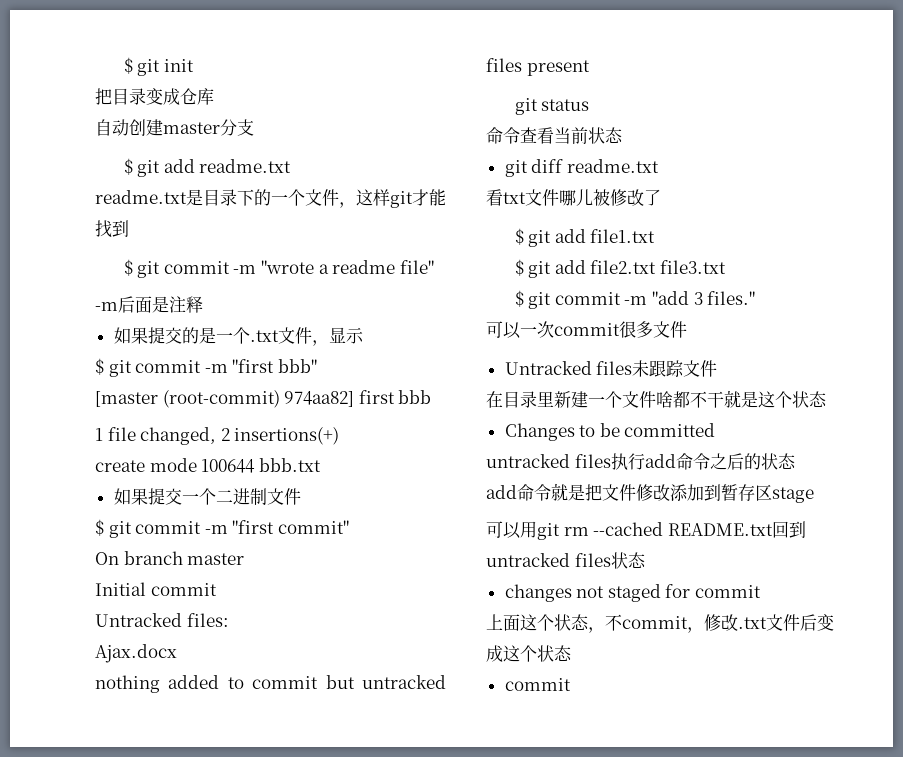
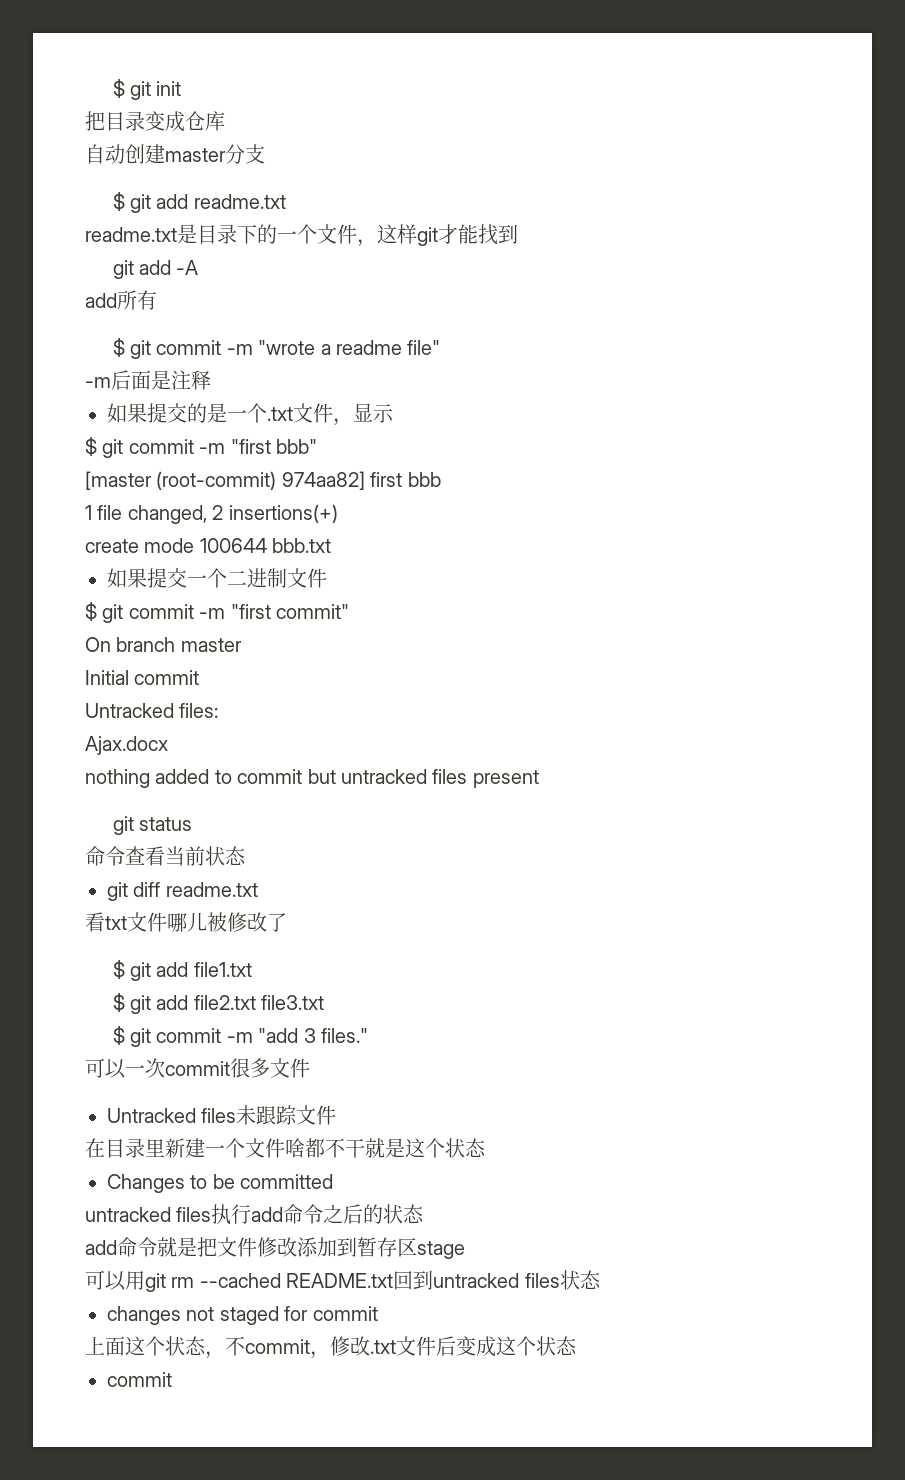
+ git add -A
+ add所有

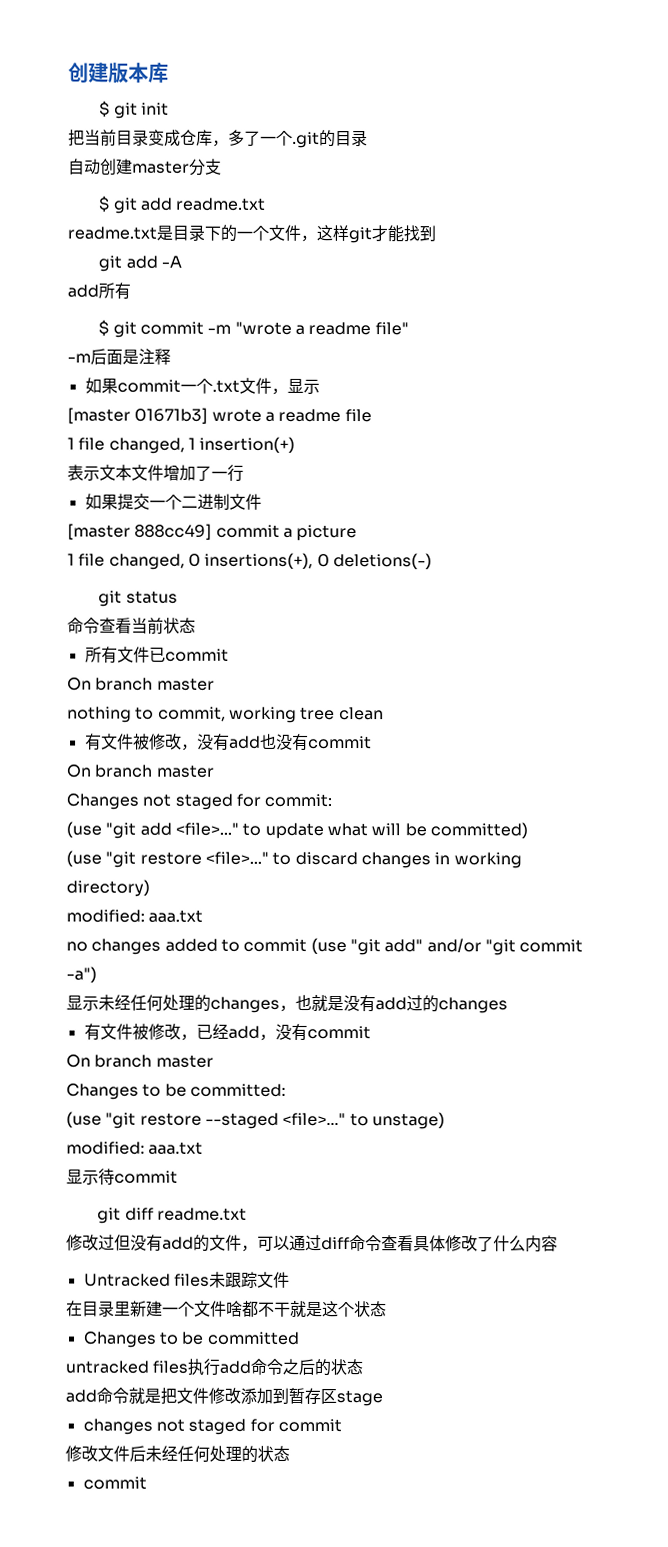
+ 创建版本库
- 把目录变成仓库
+ 把当前目录变成仓库，多了一个.git的目录
- 如果提交的是一个.txt文件，显示
+ 如果commit一个.txt文件，显示
- $ git commit -m "first bbb"
- [master (root-commit) 974aa82] first bbb
- 1 file changed, 2 insertions(+)
- create mode 100644 bbb.txt
+ [master 01671b3] wrote a readme file
+ 1 file changed, 1 insertion(+)
+ 表示文本文件增加了一行
- $ git commit -m "first commit"
- On branch master
- Initial commit
- Untracked files:
- Ajax.docx
- nothing added to commit but untracked files present
+ [master 888cc49] commit a picture
+ 1 file changed, 0 insertions(+), 0 deletions(-)
+ 所有文件已commit
+ On branch master
+ nothing to commit, working tree clean
+ 有文件被修改，没有add也没有commit
+ On branch master
+ Changes not staged for commit:
+ (use "git add <file>..." to update what will be committed)
+ (use "git restore <file>..." to discard changes in working directory)
+ modified: aaa.txt
+ no changes added to commit (use "git add" and/or "git commit -a")
+ 显示未经任何处理的changes，也就是没有add过的changes
+ 有文件被修改，已经add，没有commit
+ On branch master
+ Changes to be committed:
+ (use "git restore --staged <file>..." to unstage)
+ modified: aaa.txt
+ 显示待commit
  git diff readme.txt
- 看txt文件哪儿被修改了
- $ git add file1.txt
- $ git add file2.txt file3.txt
- $ git commit -m "add 3 files."
- 可以一次commit很多文件
+ 修改过但没有add的文件，可以通过diff命令查看具体修改了什么内容
- 可以用git rm --cached README.txt回到untracked files状态
- 上面这个状态，不commit，修改.txt文件后变成这个状态
+ 修改文件后未经任何处理的状态

